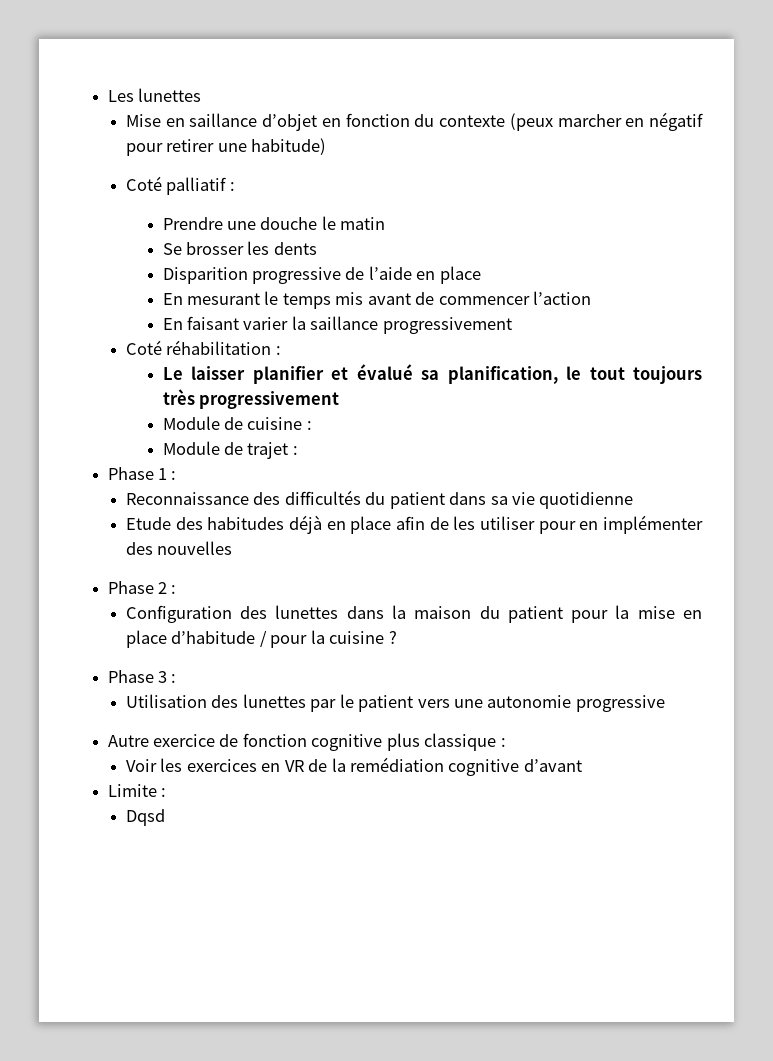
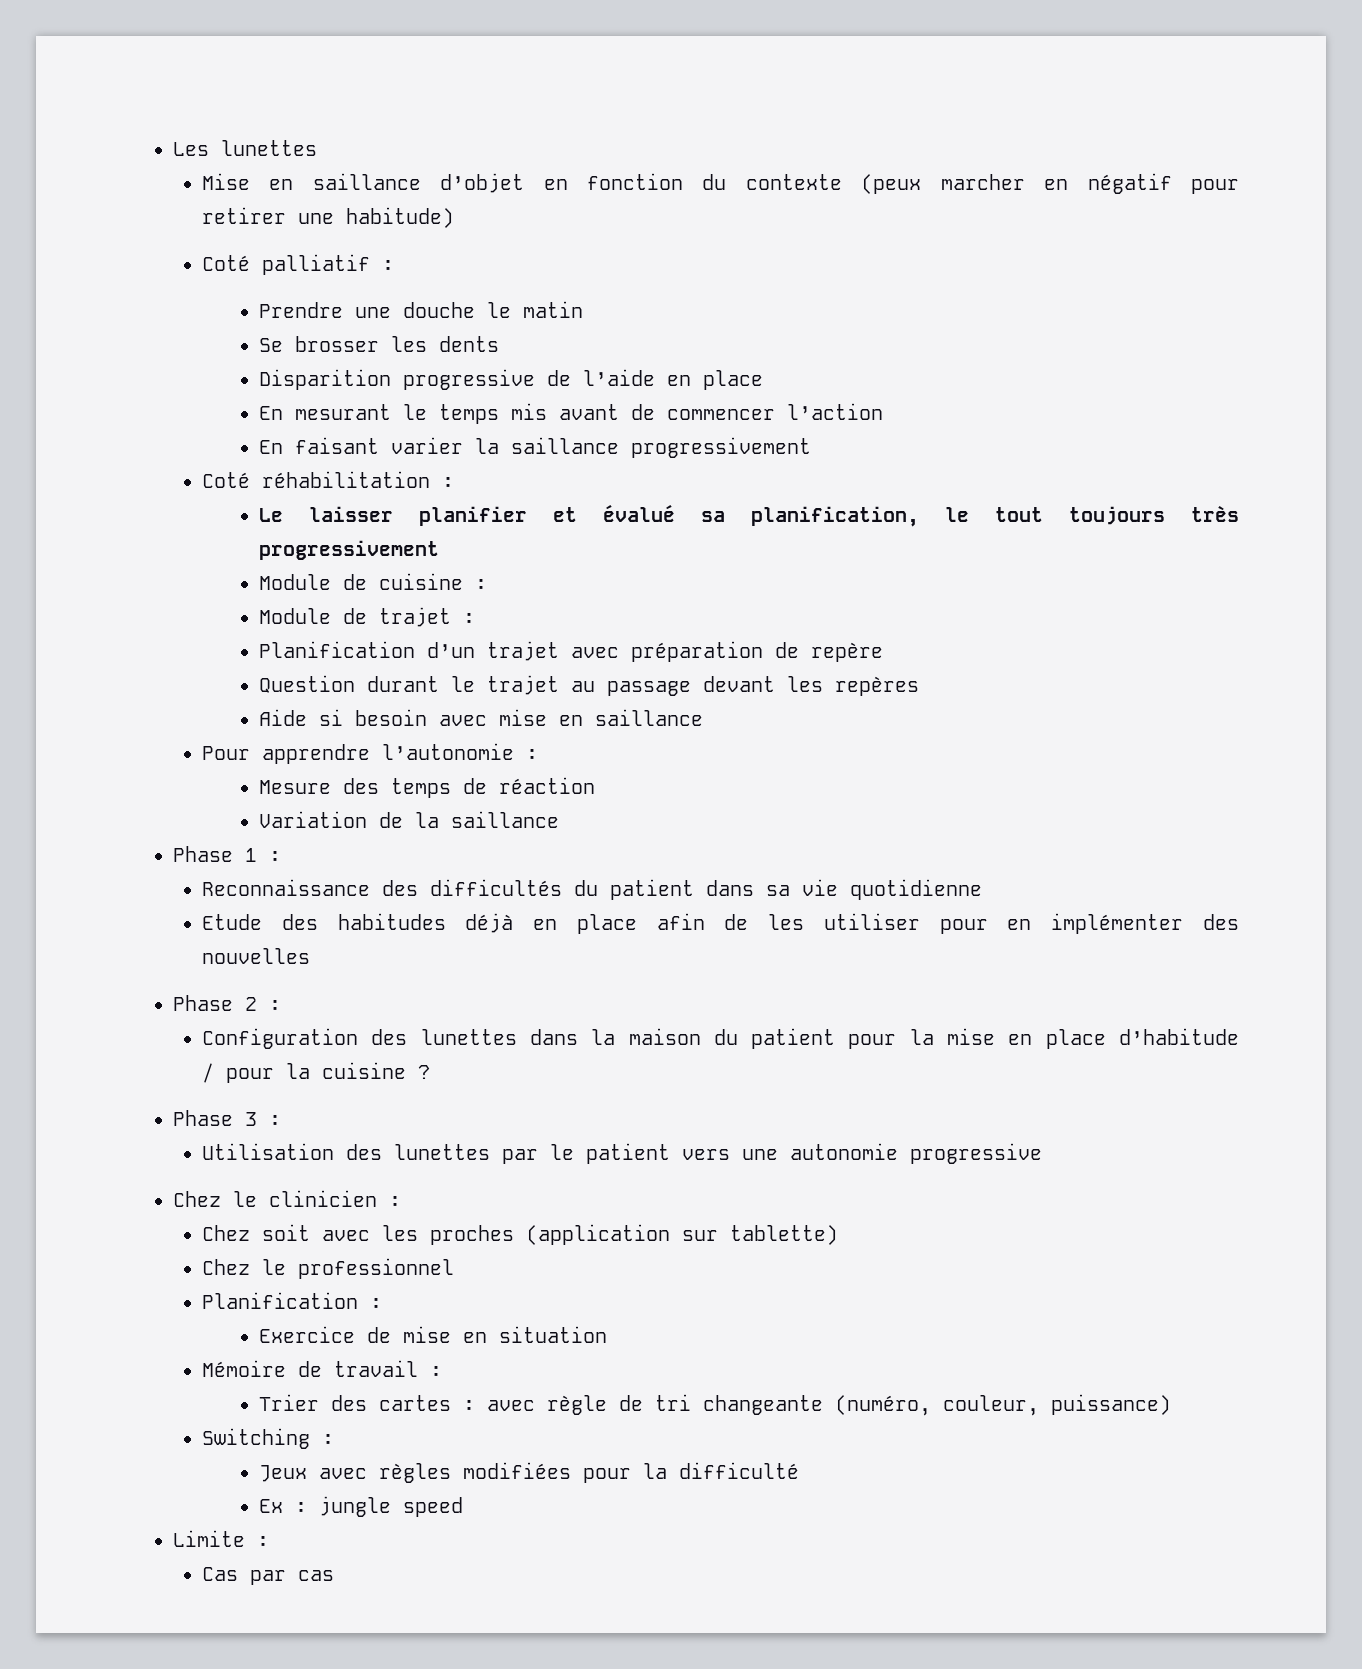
+ Planification d’un trajet avec préparation de repère
+ Question durant le trajet au passage devant les repères
+ Aide si besoin avec mise en saillance
+ Pour apprendre l’autonomie :
+ Mesure des temps de réaction
+ Variation de la saillance
- Autre exercice de fonction cognitive plus classique :
- Voir les exercices en VR de la remédiation cognitive d’avant
+ Chez le clinicien :
+ Chez soit avec les proches (application sur tablette)
+ Chez le professionnel
+ Planification :
+ Exercice de mise en situation
+ Mémoire de travail :
+ Trier des cartes : avec règle de tri changeante (numéro, couleur, puissance)
+ Switching :
+ Jeux avec règles modifiées pour la difficulté
+ Ex : jungle speed
- Dqsd
+ Cas par cas

